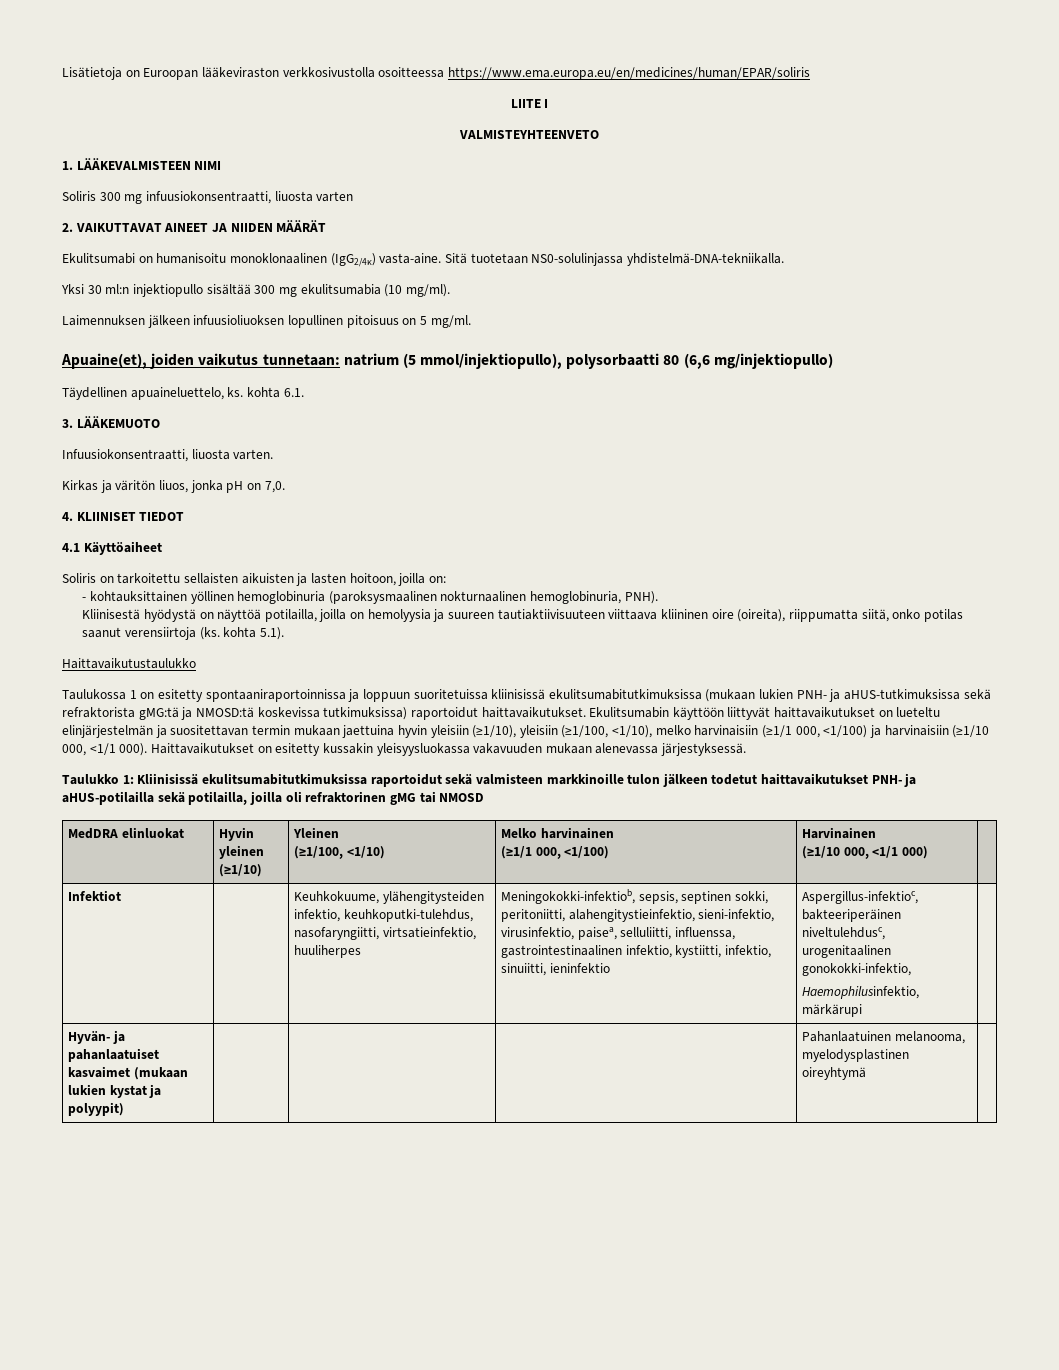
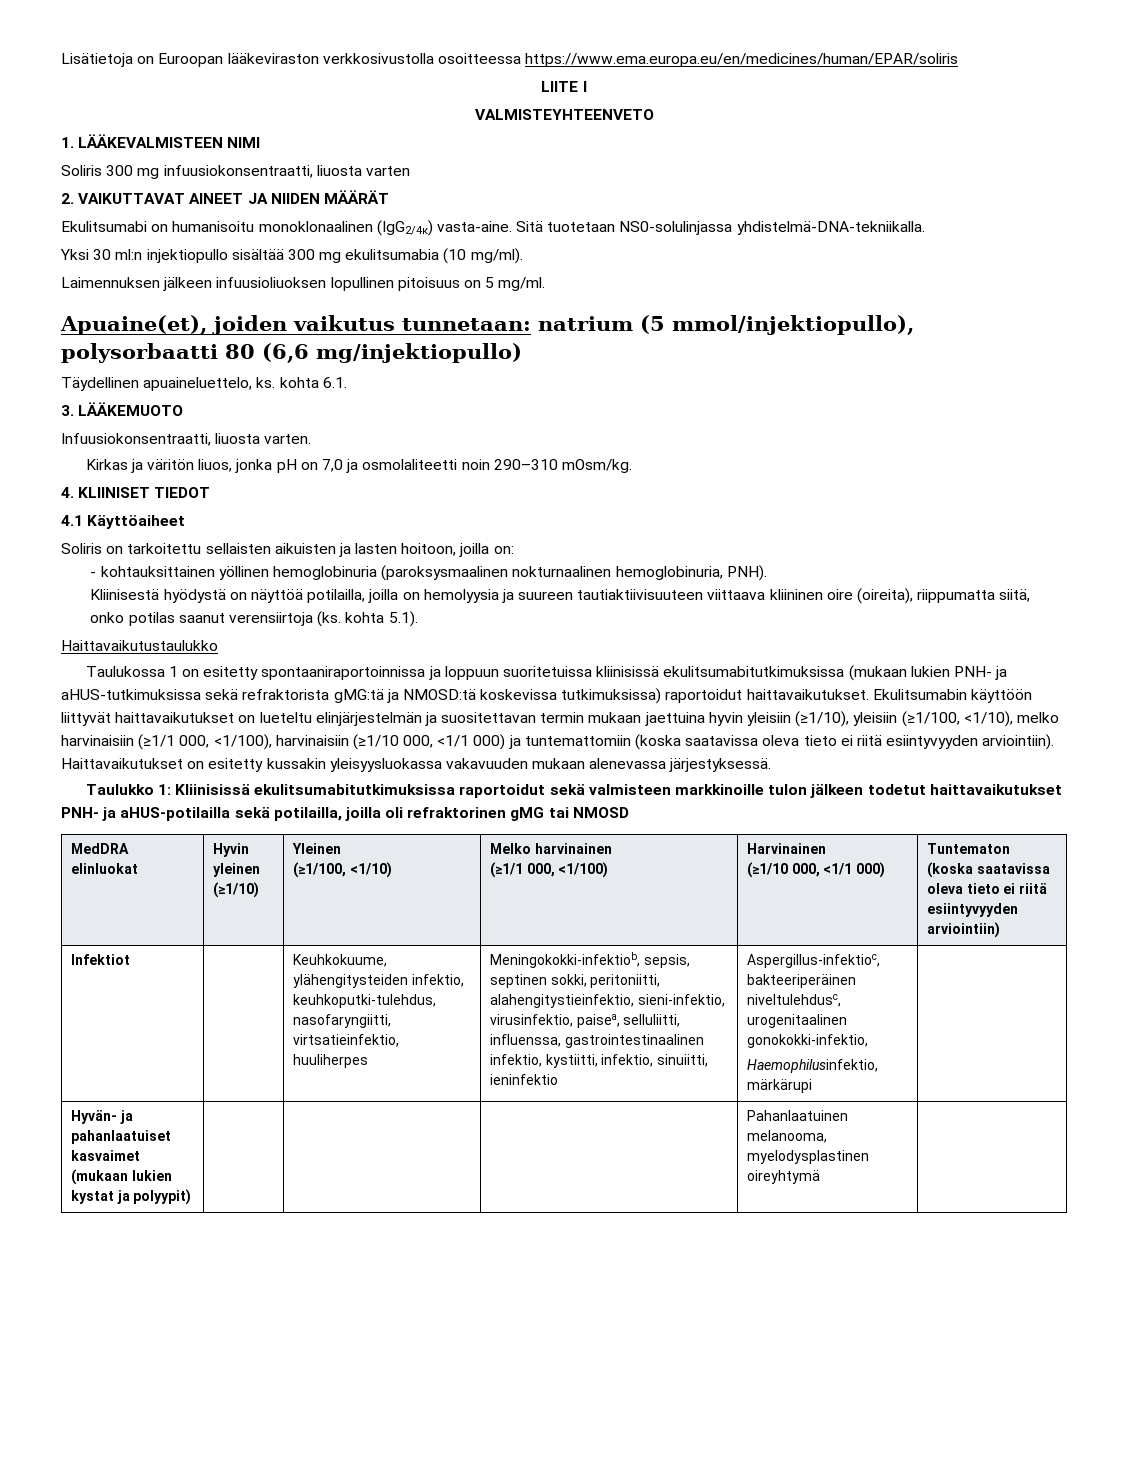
- Kirkas ja väritön liuos, jonka pH on 7,0.
+ Kirkas ja väritön liuos, jonka pH on 7,0 ja osmolaliteetti noin 290–310 mOsm/kg.
- Ekulitsumabin käyttöön liittyvät haittavaikutukset on lueteltu elinjärjestelmän ja suositettavan termin mukaan jaettuina hyvin yleisiin (≥1/10), yleisiin (≥1/100, <1/10), melko harvinaisiin (≥1/1 000, <1/100) ja harvinaisiin (≥1/10 000, <1/1 000).
+ Ekulitsumabin käyttöön liittyvät haittavaikutukset on lueteltu elinjärjestelmän ja suositettavan termin mukaan jaettuina hyvin yleisiin (≥1/10), yleisiin (≥1/100, <1/10), melko harvinaisiin (≥1/1 000, <1/100), harvinaisiin (≥1/10 000, <1/1 000) ja tuntemattomiin (koska saatavissa oleva tieto ei riitä esiintyvyyden arviointiin).
  MedDRA elinluokat | Hyvin yleinen (≥1/10) | Yleinen
  (≥1/100, <1/10) | Melko harvinainen
  (≥1/1 000, <1/100) | Harvinainen
- (≥1/10 000, <1/1 000) |
+ (≥1/10 000, <1/1 000) | Tuntematon (koska saatavissa oleva tieto ei riitä esiintyvyyden arviointiin)

